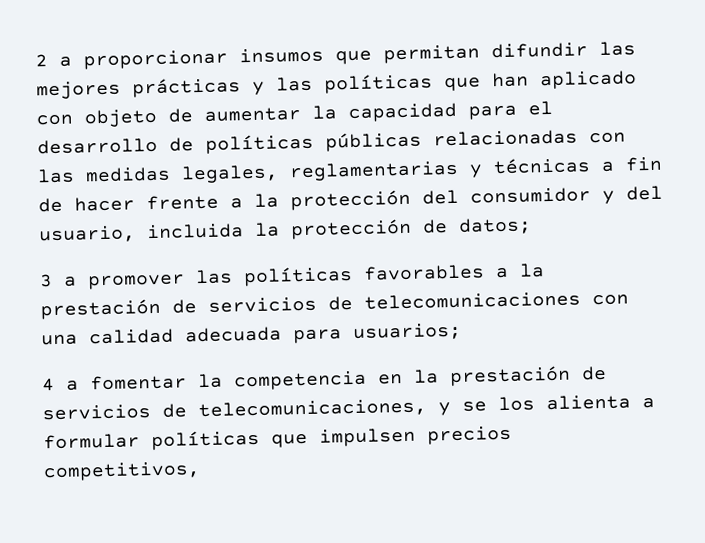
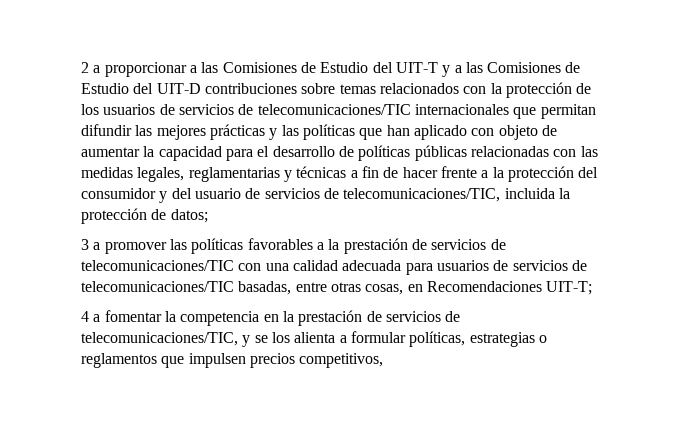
- 2 a proporcionar insumos que permitan difundir las mejores prácticas y las políticas que han aplicado con objeto de aumentar la capacidad para el desarrollo de políticas públicas relacionadas con las medidas legales, reglamentarias y técnicas a fin de hacer frente a la protección del consumidor y del usuario, incluida la protección de datos;
+ 2 a proporcionar a las Comisiones de Estudio del UIT-T y a las Comisiones de Estudio del UIT-D contribuciones sobre temas relacionados con la protección de los usuarios de servicios de telecomunicaciones/TIC internacionales que permitan difundir las mejores prácticas y las políticas que han aplicado con objeto de aumentar la capacidad para el desarrollo de políticas públicas relacionadas con las medidas legales, reglamentarias y técnicas a fin de hacer frente a la protección del consumidor y del usuario de servicios de telecomunicaciones/TIC, incluida la protección de datos;
- 3 a promover las políticas favorables a la prestación de servicios de telecomunicaciones con una calidad adecuada para usuarios;
+ 3 a promover las políticas favorables a la prestación de servicios de telecomunicaciones/TIC con una calidad adecuada para usuarios de servicios de telecomunicaciones/TIC basadas, entre otras cosas, en Recomendaciones UIT-T;
- 4 a fomentar la competencia en la prestación de servicios de telecomunicaciones, y se los alienta a formular políticas que impulsen precios competitivos,
+ 4 a fomentar la competencia en la prestación de servicios de telecomunicaciones/TIC, y se los alienta a formular políticas, estrategias o reglamentos que impulsen precios competitivos,

